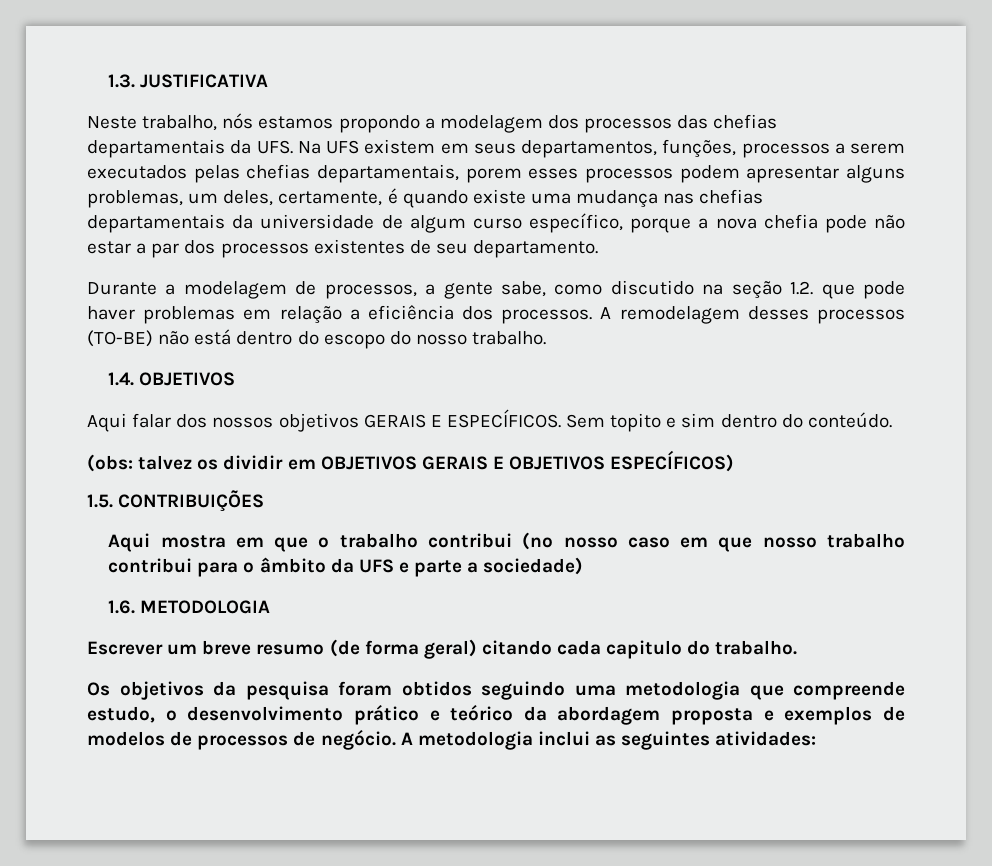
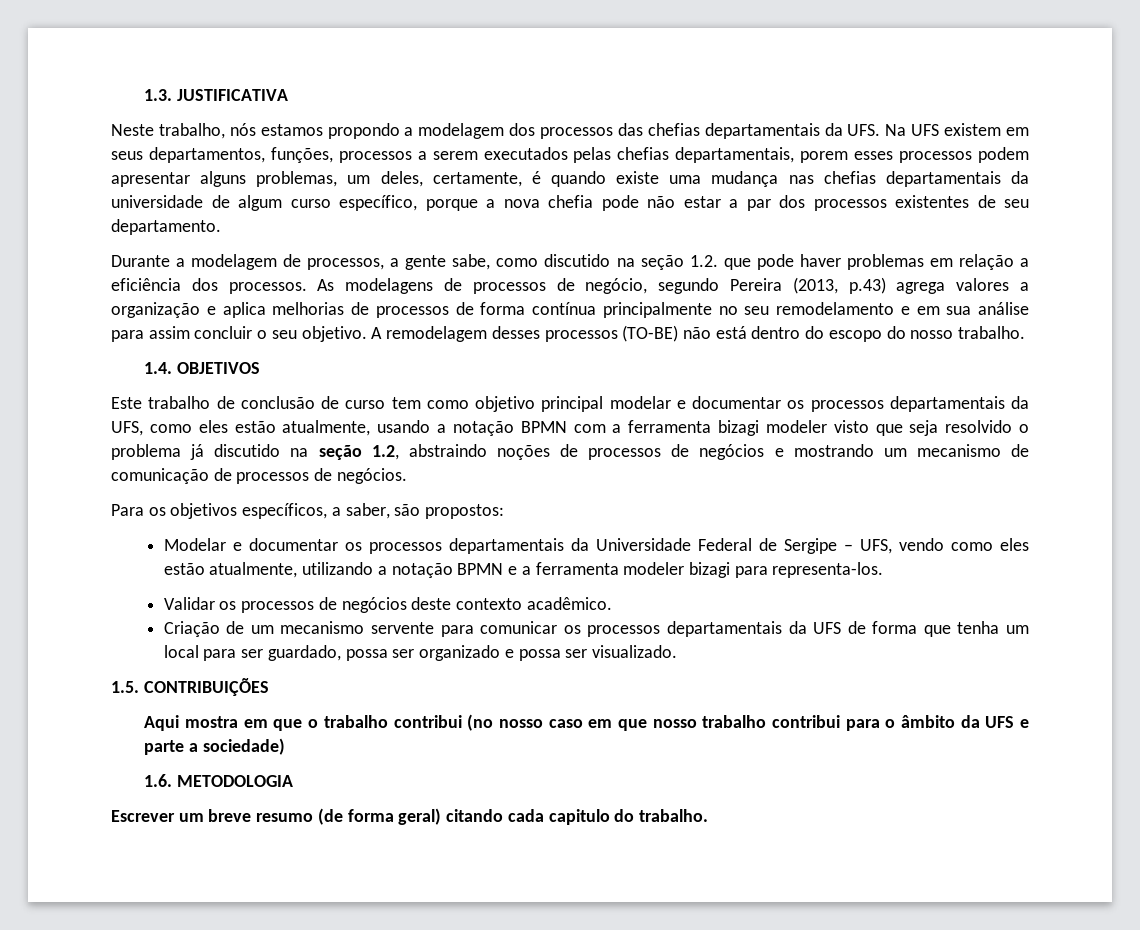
+ As modelagens de processos de negócio, segundo Pereira (2013, p.43) agrega valores a organização e aplica melhorias de processos de forma contínua principalmente no seu remodelamento e em sua análise para assim concluir o seu objetivo.
- Aqui falar dos nossos objetivos GERAIS E ESPECÍFICOS. Sem topito e sim dentro do conteúdo.
- (obs: talvez os dividir em OBJETIVOS GERAIS E OBJETIVOS ESPECÍFICOS)
+ Este trabalho de conclusão de curso tem como objetivo principal modelar e documentar os processos departamentais da UFS, como eles estão atualmente, usando a notação BPMN com a ferramenta bizagi modeler visto que seja resolvido o problema já discutido na seção 1.2, abstraindo noções de processos de negócios e mostrando um mecanismo de comunicação de processos de negócios.
+ Para os objetivos específicos, a saber, são propostos:
+ Modelar e documentar os processos departamentais da Universidade Federal de Sergipe – UFS, vendo como eles estão atualmente, utilizando a notação BPMN e a ferramenta modeler bizagi para representa-los.
+ Validar os processos de negócios deste contexto acadêmico.
+ Criação de um mecanismo servente para comunicar os processos departamentais da UFS de forma que tenha um local para ser guardado, possa ser organizado e possa ser visualizado.
- Os objetivos da pesquisa foram obtidos seguindo uma metodologia que compreende estudo, o desenvolvimento prático e teórico da abordagem proposta e exemplos de modelos de processos de negócio. A metodologia inclui as seguintes atividades:

